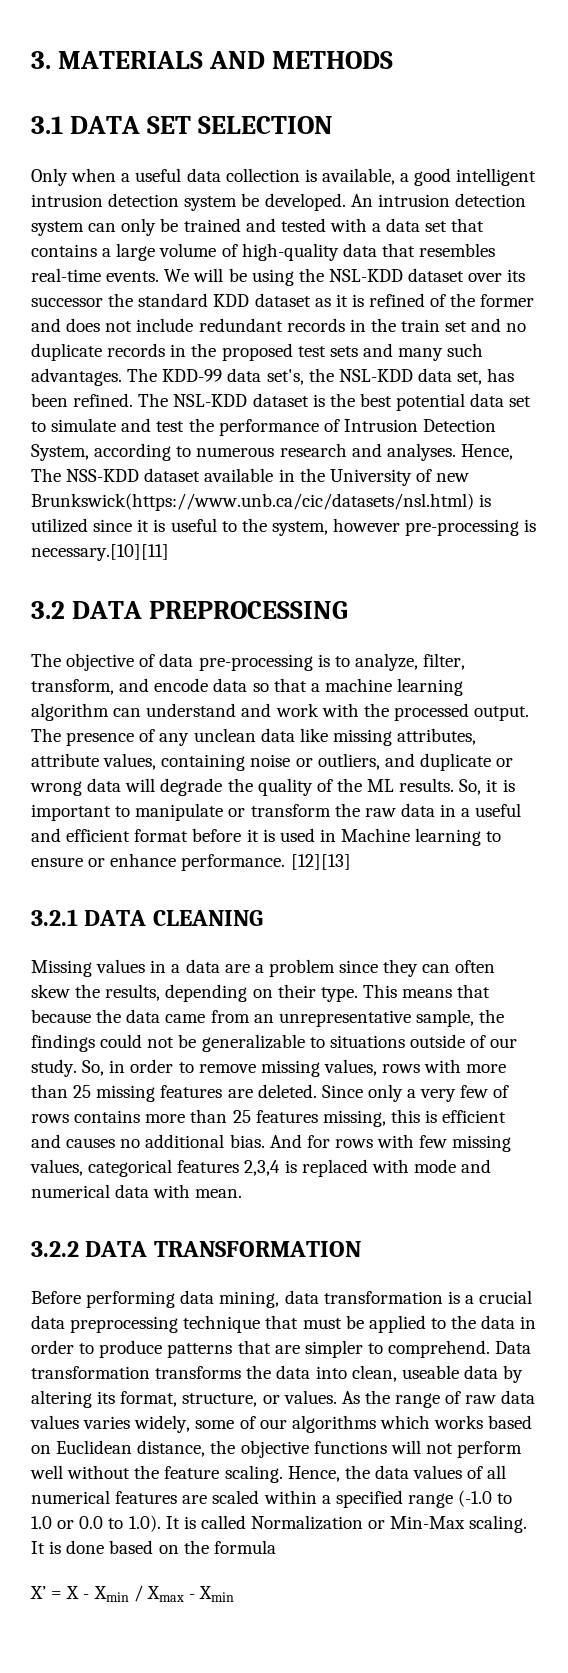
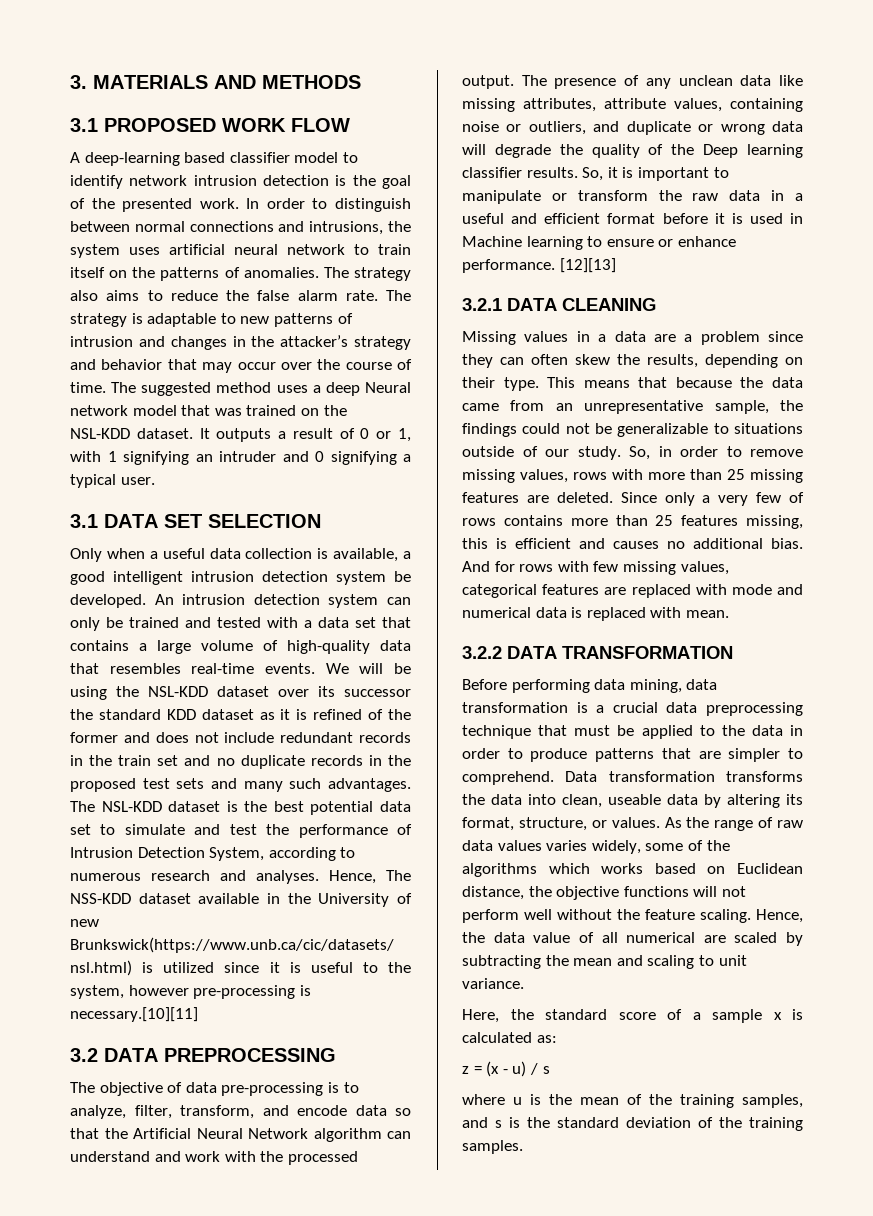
+ 3.1 PROPOSED WORK FLOW
+ A deep-learning based classifier model to identify network intrusion detection is the goal of the presented work. In order to distinguish between normal connections and intrusions, the system uses artificial neural network to train itself on the patterns of anomalies. The strategy also aims to reduce the false alarm rate. The strategy is adaptable to new patterns of intrusion and changes in the attacker’s strategy and behavior that may occur over the course of time. The suggested method uses a deep Neural network model that was trained on the NSL-KDD dataset. It outputs a result of 0 or 1, with 1 signifying an intruder and 0 signifying a typical user.
- The KDD-99 data set's, the NSL-KDD data set, has been refined. The NSL-KDD dataset is the best potential data set to simulate and test the performance of Intrusion Detection System, according to numerous research and analyses.
+ The NSL-KDD dataset is the best potential data set to simulate and test the performance of Intrusion Detection System, according to numerous research and analyses.
- The objective of data pre-processing is to analyze, filter, transform, and encode data so that a machine learning algorithm can understand and work with the processed output.
+ The objective of data pre-processing is to analyze, filter, transform, and encode data so that the Artificial Neural Network algorithm can understand and work with the processed output.
- The presence of any unclean data like missing attributes, attribute values, containing noise or outliers, and duplicate or wrong data will degrade the quality of the ML results.
+ The presence of any unclean data like missing attributes, attribute values, containing noise or outliers, and duplicate or wrong data will degrade the quality of the Deep learning classifier results.
- And for rows with few missing values, categorical features 2,3,4 is replaced with mode and numerical data with mean.
+ And for rows with few missing values, categorical features are replaced with mode and numerical data is replaced with mean.
- As the range of raw data values varies widely, some of our algorithms which works based on Euclidean distance, the objective functions will not perform well without the feature scaling.
+ As the range of raw data values varies widely, some of the algorithms which works based on Euclidean distance, the objective functions will not perform well without the feature scaling.
- Hence, the data values of all numerical features are scaled within a specified range (-1.0 to 1.0 or 0.0 to 1.0). It is called Normalization or Min-Max scaling. It is done based on the formula
- X’ = X - Xmin / Xmax - Xmin
+ Hence, the data value of all numerical are scaled by subtracting the mean and scaling to unit variance.
+ Here, the standard score of a sample x is calculated as:
+ z = (x - u) / s
+ where u is the mean of the training samples, and s is the standard deviation of the training samples.

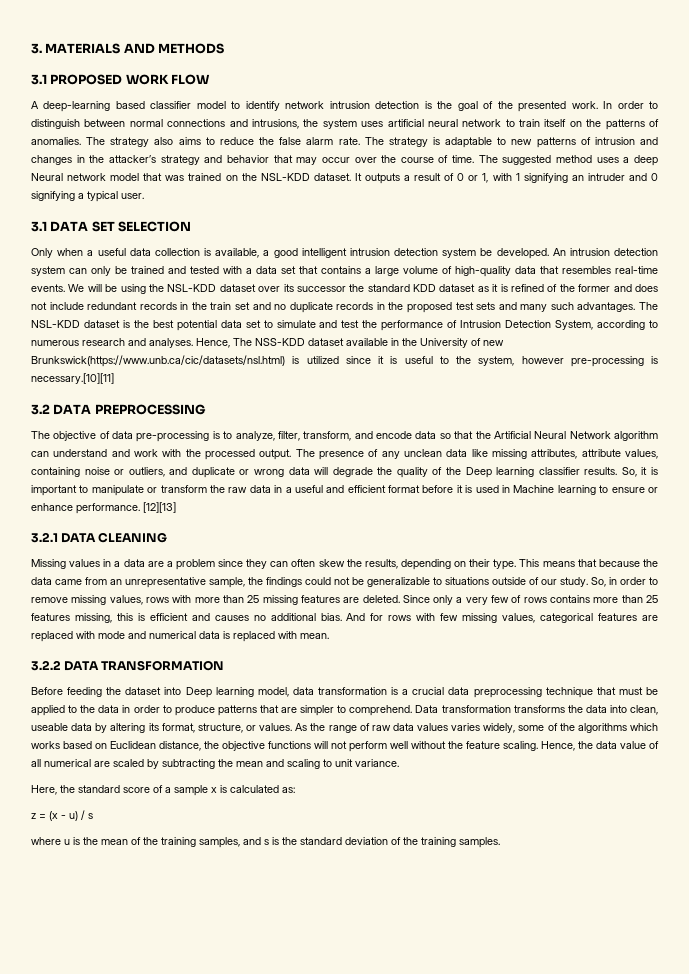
- Before performing data mining, data transformation is a crucial data preprocessing technique that must be applied to the data in order to produce patterns that are simpler to comprehend.
+ Before feeding the dataset into Deep learning model, data transformation is a crucial data preprocessing technique that must be applied to the data in order to produce patterns that are simpler to comprehend.

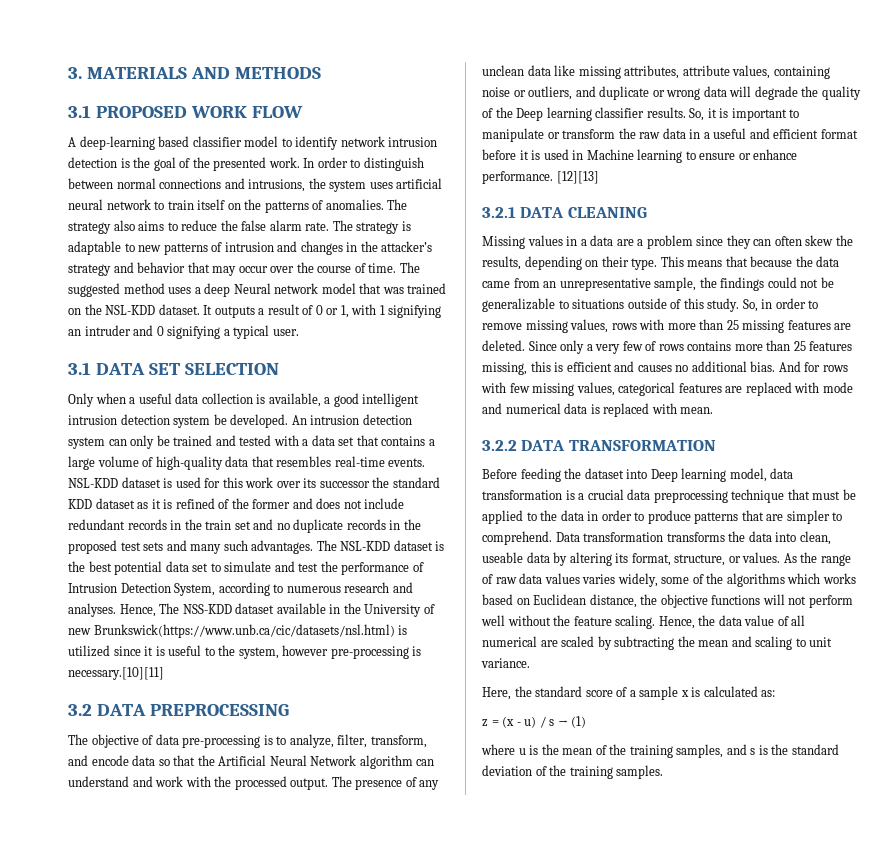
- We will be using the NSL-KDD dataset over its successor the standard KDD dataset as it is refined of the former and does not include redundant records in the train set and no duplicate records in the proposed test sets and many such advantages.
+ NSL-KDD dataset is used for this work over its successor the standard KDD dataset as it is refined of the former and does not include redundant records in the train set and no duplicate records in the proposed test sets and many such advantages.
- This means that because the data came from an unrepresentative sample, the findings could not be generalizable to situations outside of our study.
+ This means that because the data came from an unrepresentative sample, the findings could not be generalizable to situations outside of this study.
- z = (x - u) / s
+ z = (x - u) / s → (1)

